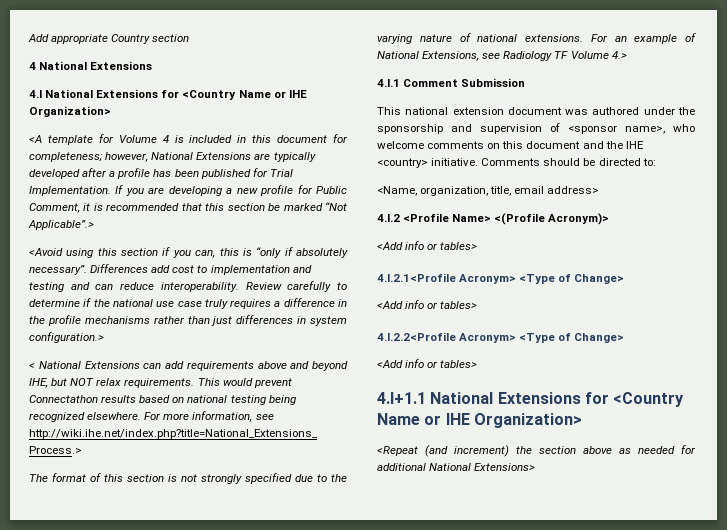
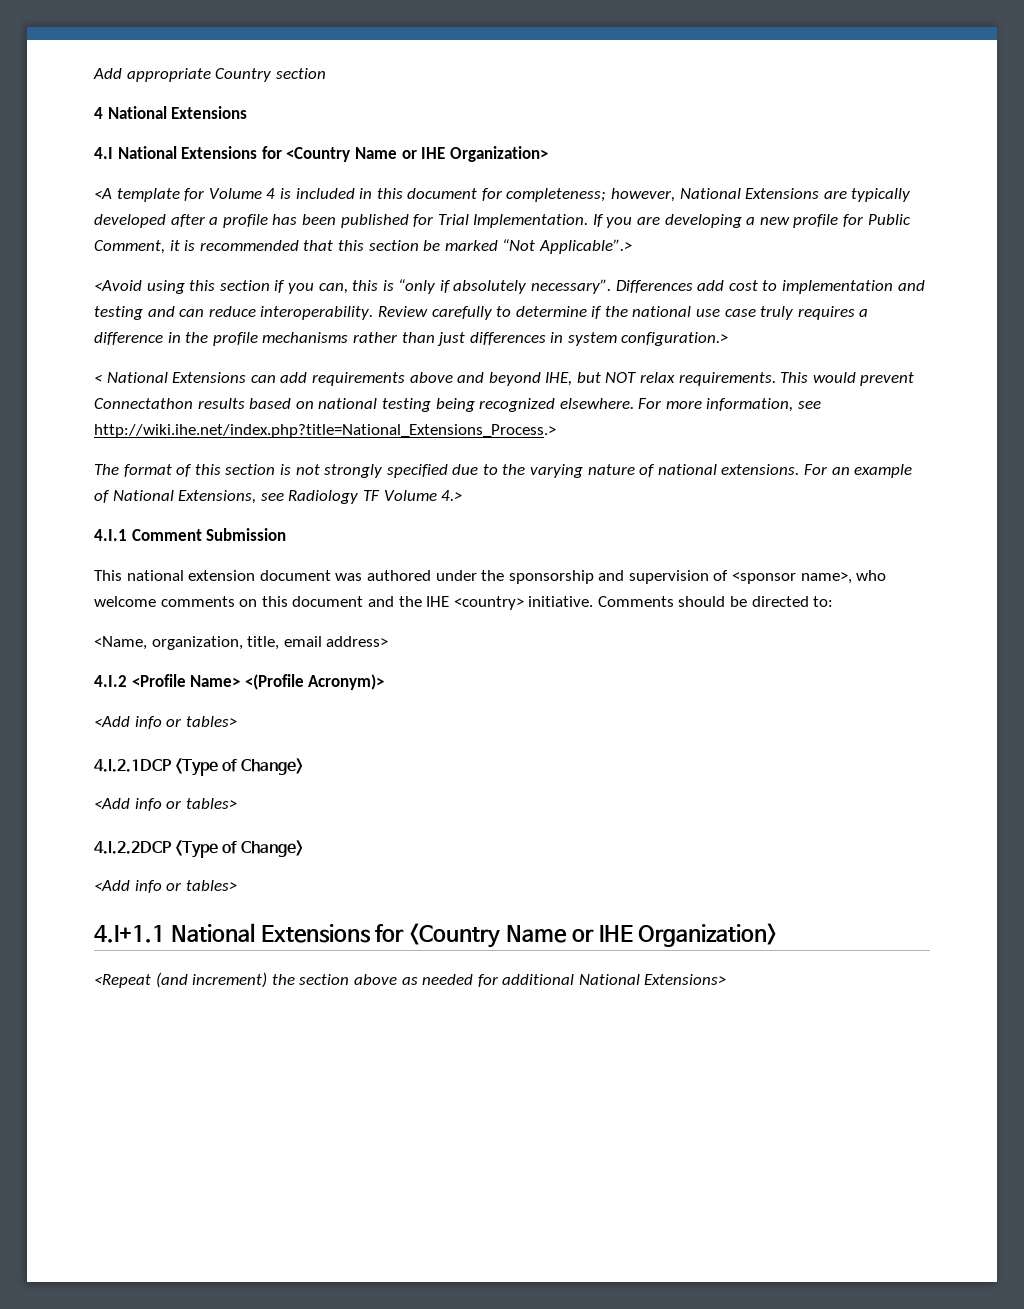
- 4.I.2.1<Profile Acronym> <Type of Change>
+ 4.I.2.1DCP <Type of Change>
  <Add info or tables>
- 4.I.2.2<Profile Acronym> <Type of Change>
+ 4.I.2.2DCP <Type of Change>

